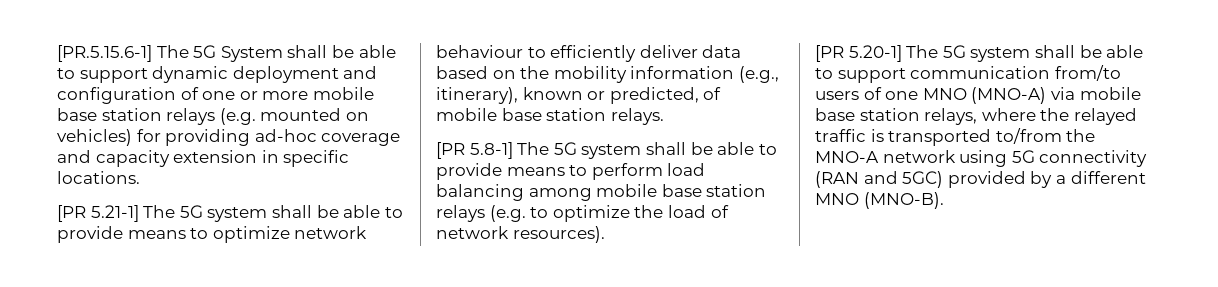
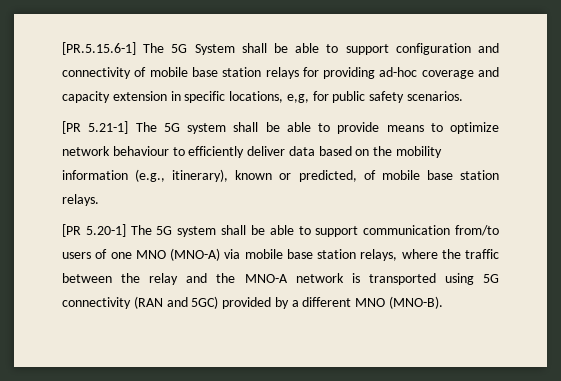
- [PR.5.15.6-1] The 5G System shall be able to support dynamic deployment and configuration of one or more mobile base station relays (e.g. mounted on vehicles) for providing ad-hoc coverage and capacity extension in specific locations.
+ [PR.5.15.6-1] The 5G System shall be able to support configuration and connectivity of mobile base station relays for providing ad-hoc coverage and capacity extension in specific locations, e,g, for public safety scenarios.
- [PR 5.8-1] The 5G system shall be able to provide means to perform load balancing among mobile base station relays (e.g. to optimize the load of network resources).
- [PR 5.20-1] The 5G system shall be able to support communication from/to users of one MNO (MNO-A) via mobile base station relays, where the relayed traffic is transported to/from the MNO-A network using 5G connectivity (RAN and 5GC) provided by a different MNO (MNO-B).
+ [PR 5.20-1] The 5G system shall be able to support communication from/to users of one MNO (MNO-A) via mobile base station relays, where the traffic between the relay and the MNO-A network is transported using 5G connectivity (RAN and 5GC) provided by a different MNO (MNO-B).

